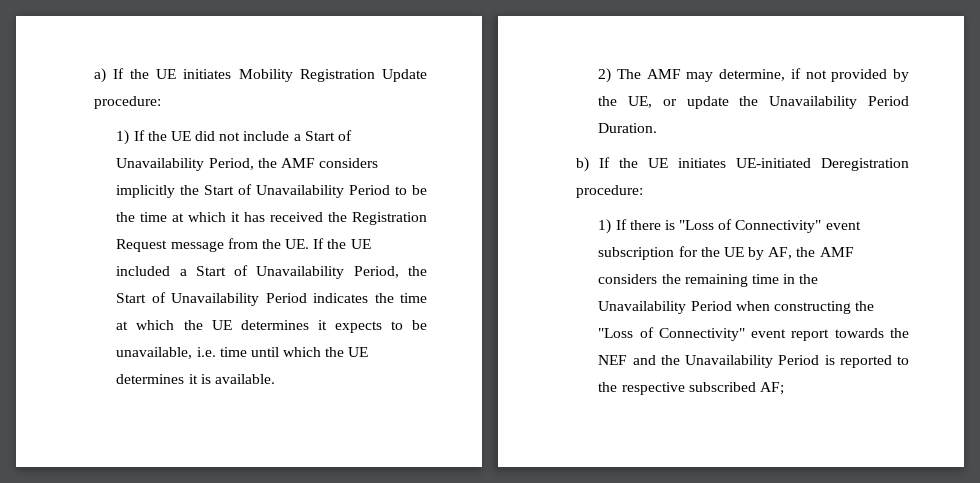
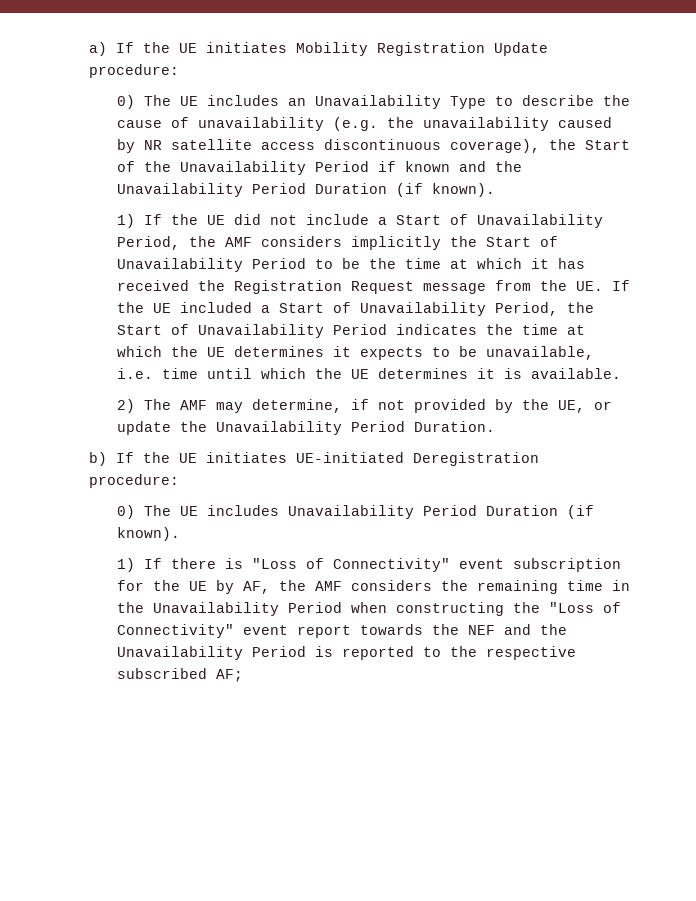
+ 0) The UE includes an Unavailability Type to describe the cause of unavailability (e.g. the unavailability caused by NR satellite access discontinuous coverage), the Start of the Unavailability Period if known and the Unavailability Period Duration (if known).
+ 0) The UE includes Unavailability Period Duration (if known).

